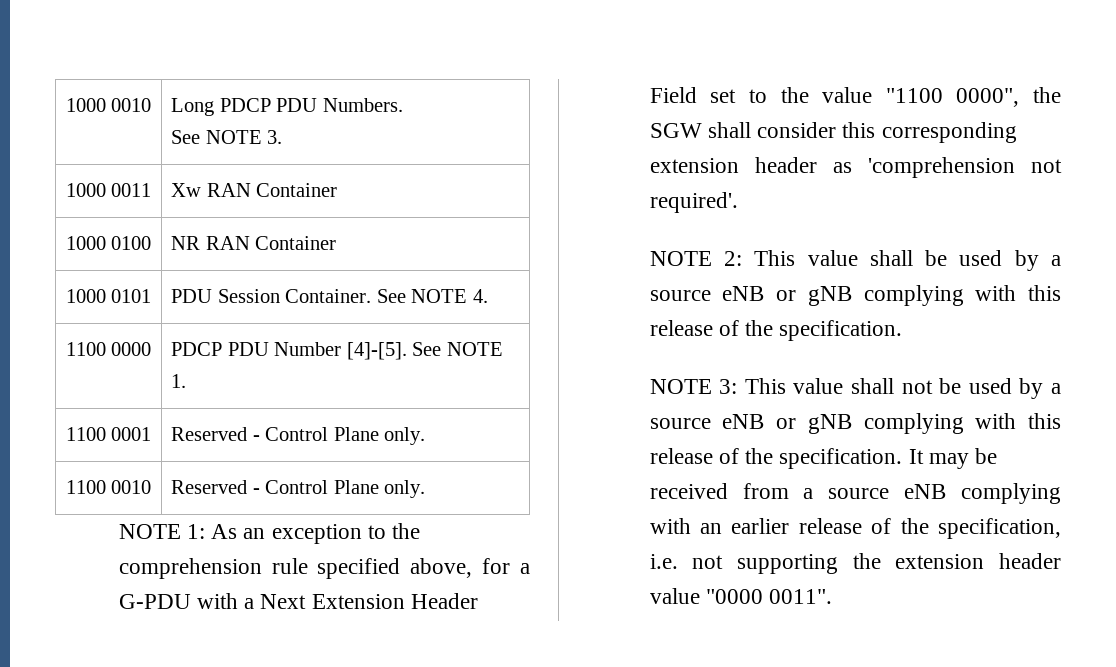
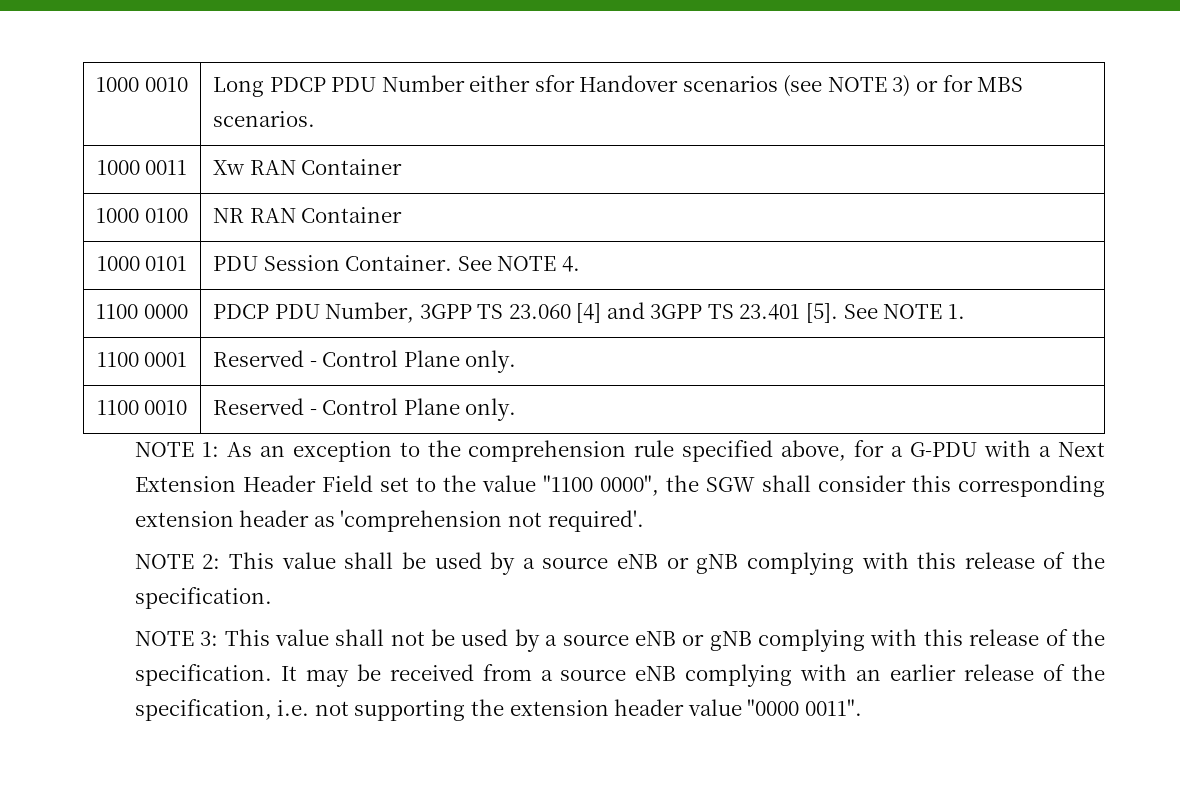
- 1000 0010 | Long PDCP PDU Numbers.
- See NOTE 3.
+ 1000 0010 | Long PDCP PDU Number either sfor Handover scenarios (see NOTE 3) or for MBS scenarios.
- 1100 0000 | PDCP PDU Number [4]-[5]. See NOTE 1.
+ 1100 0000 | PDCP PDU Number, 3GPP TS 23.060 [4] and 3GPP TS 23.401 [5]. See NOTE 1.

